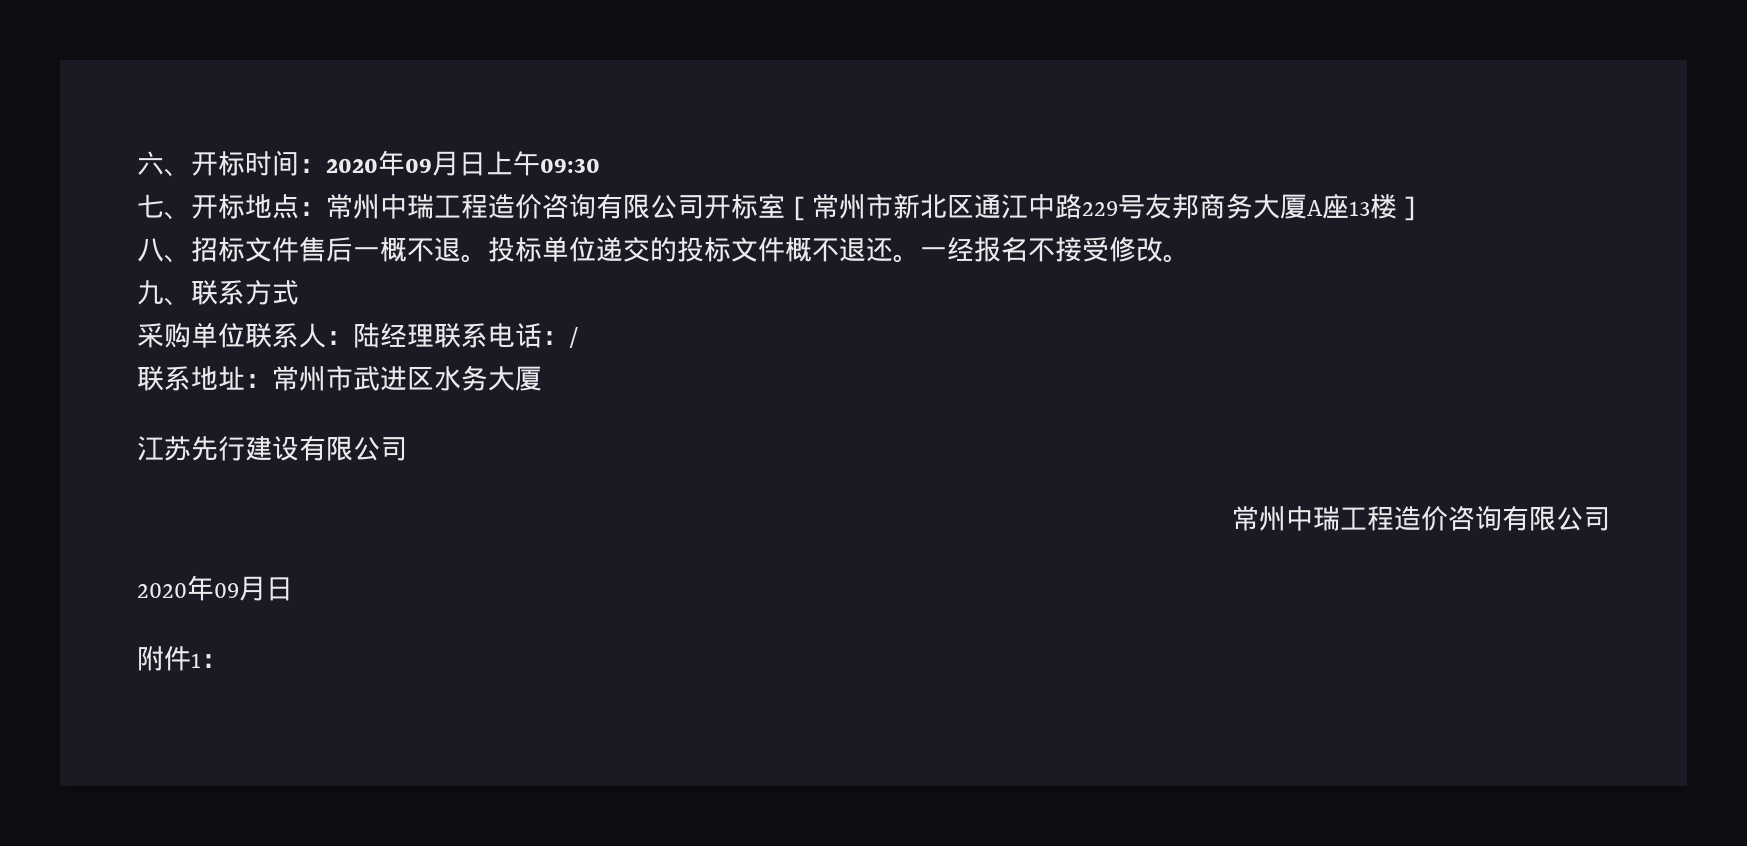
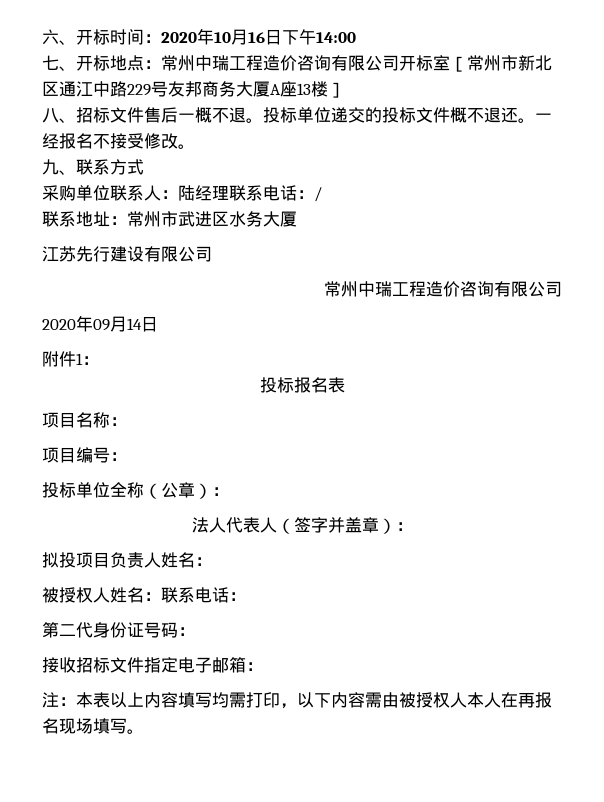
- 六、开标时间：2020年09月日上午09:30
+ 六、开标时间：2020年10月16日下午14:00
  江苏先行建设有限公司
  常州中瑞工程造价咨询有限公司
- 2020年09月日
+ 2020年09月14日
+ 投标报名表
+ 项目名称：
+ 项目编号：
+ 投标单位全称（公章）：
+ 法人代表人（签字并盖章）：
+ 拟投项目负责人姓名：
+ 被授权人姓名：联系电话：
+ 第二代身份证号码：
+ 接收招标文件指定电子邮箱：
+ 注：本表以上内容填写均需打印，以下内容需由被授权人本人在再报名现场填写。

